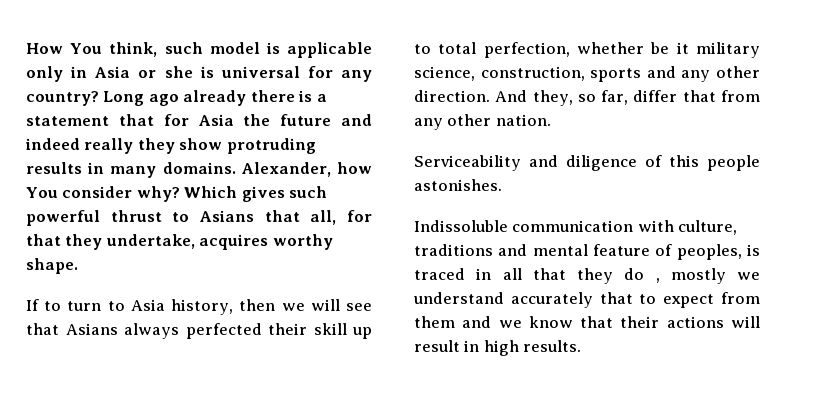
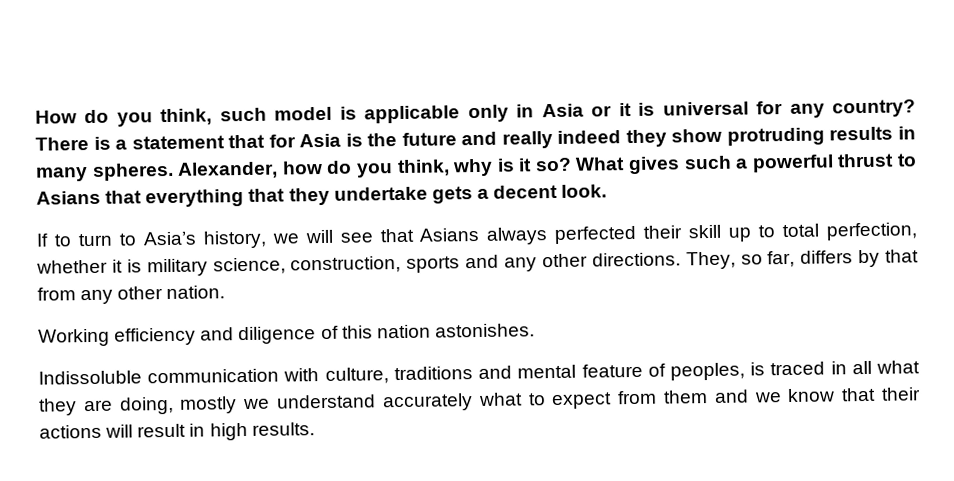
- How You think, such model is applicable only in Asia or she is universal for any country?
+ How do you think, such model is applicable only in Asia or it is universal for any country?
- Long ago already there is a statement that for Asia the future and indeed really they show protruding results in many domains.
+ There is a statement that for Asia is the future and really indeed they show protruding results in many spheres.
- Alexander, how You consider why? Which gives such powerful thrust to Asians that all, for that they undertake, acquires worthy shape.
+ Alexander, how do you think, why is it so? What gives such a powerful thrust to Asians that everything that they undertake gets a decent look.
- If to turn to Asia history, then we will see that Asians always perfected their skill up to total perfection, whether be it military science, construction, sports and any other direction. And they, so far, differ that from any other nation.
+ If to turn to Asia’s history, we will see that Asians always perfected their skill up to total perfection, whether it is military science, construction, sports and any other directions. They, so far, differs by that from any other nation.
- Serviceability and diligence of this people astonishes.
+ Working efficiency and diligence of this nation astonishes.
- Indissoluble communication with culture, traditions and mental feature of peoples, is traced in all that they do , mostly we understand accurately that to expect from them and we know that their actions will result in high results.
+ Indissoluble communication with culture, traditions and mental feature of peoples, is traced in all what they are doing, mostly we understand accurately what to expect from them and we know that their actions will result in high results.

